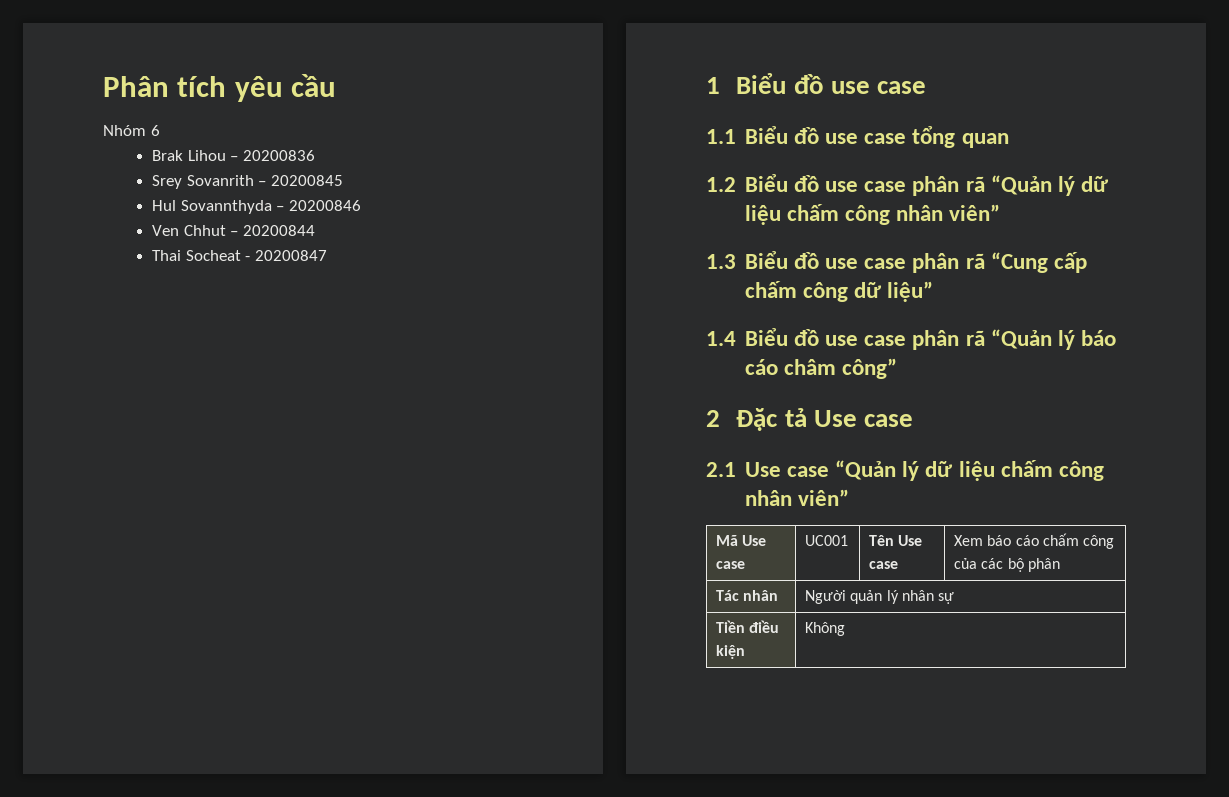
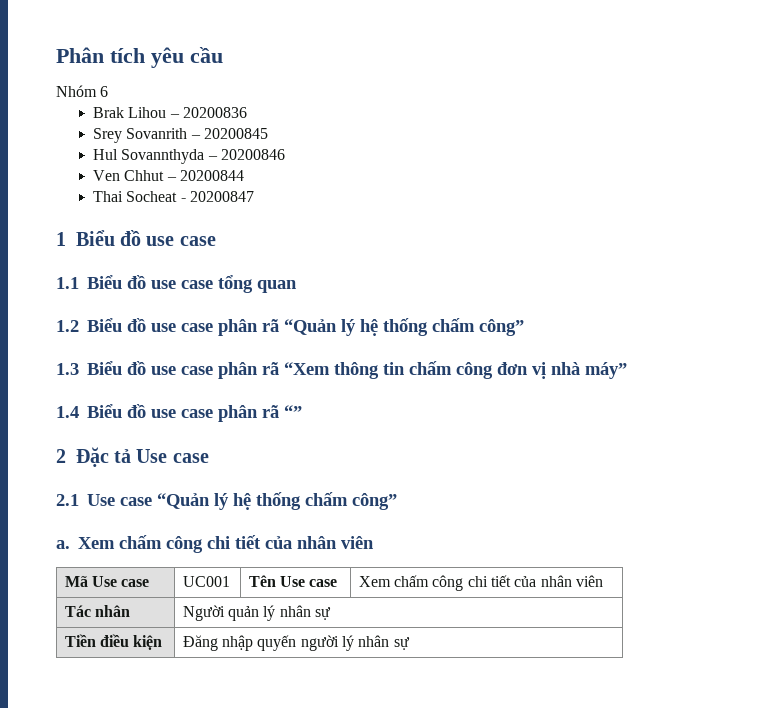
- 1.2 Biểu đồ use case phân rã “Quản lý dữ liệu chấm công nhân viên”
+ 1.2 Biểu đồ use case phân rã “Quản lý hệ thống chấm công”
- 1.3 Biểu đồ use case phân rã “Cung cấp chấm công dữ liệu”
+ 1.3 Biểu đồ use case phân rã “Xem thông tin chấm công đơn vị nhà máy”
- 1.4 Biểu đồ use case phân rã “Quản lý báo cáo châm công”
+ 1.4 Biểu đồ use case phân rã “”
- 2.1 Use case “Quản lý dữ liệu chấm công nhân viên”
+ 2.1 Use case “Quản lý hệ thống chấm công”
+ a. Xem chấm công chi tiết của nhân viên
- Mã Use case | UC001 | Tên Use case | Xem báo cáo chấm công của các bộ phân
+ Mã Use case | UC001 | Tên Use case | Xem chấm công chi tiết của nhân viên
- Tiền điều kiện | Không
+ Tiền điều kiện | Đăng nhập quyến người lý nhân sự

